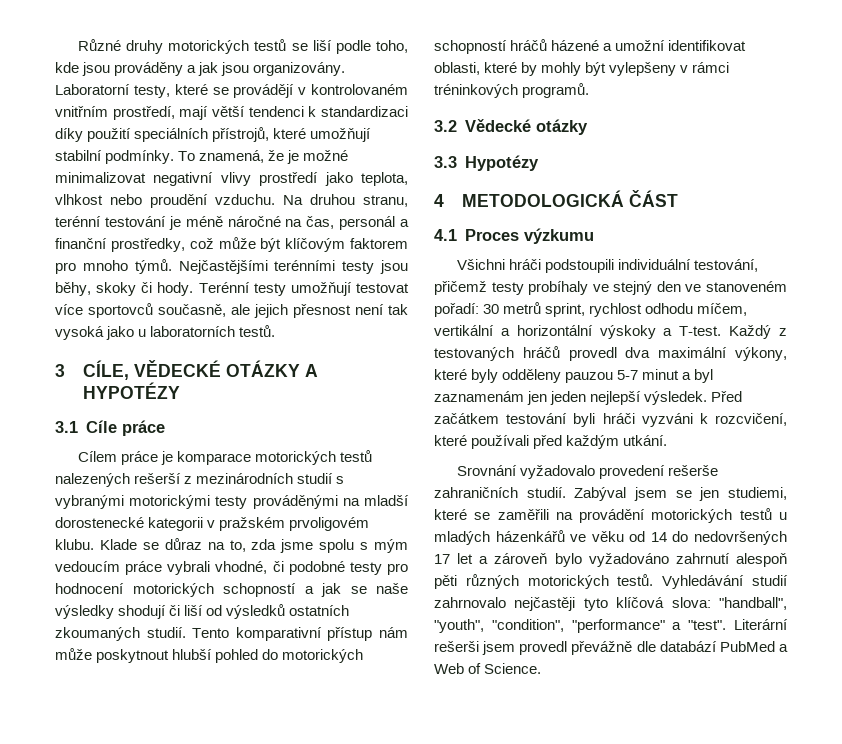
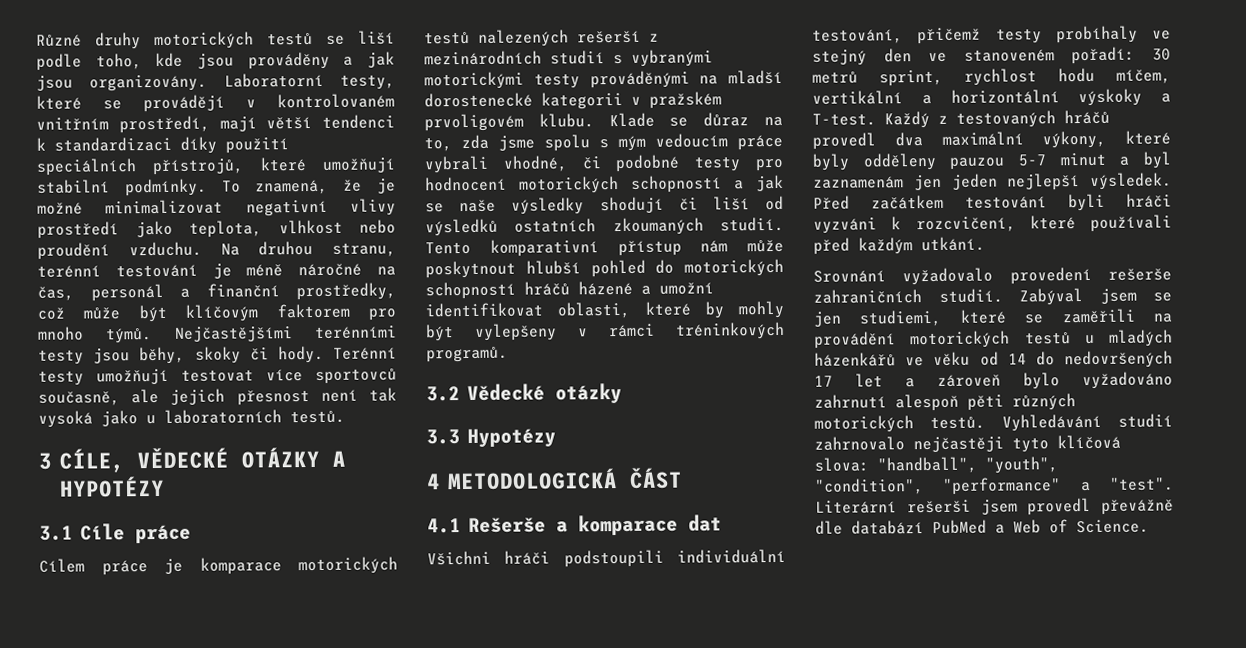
- 4.1 Proces výzkumu
+ 4.1 Rešerše a komparace dat
- Všichni hráči podstoupili individuální testování, přičemž testy probíhaly ve stejný den ve stanoveném pořadí: 30 metrů sprint, rychlost odhodu míčem, vertikální a horizontální výskoky a T-test.
+ Všichni hráči podstoupili individuální testování, přičemž testy probíhaly ve stejný den ve stanoveném pořadí: 30 metrů sprint, rychlost hodu míčem, vertikální a horizontální výskoky a T-test.

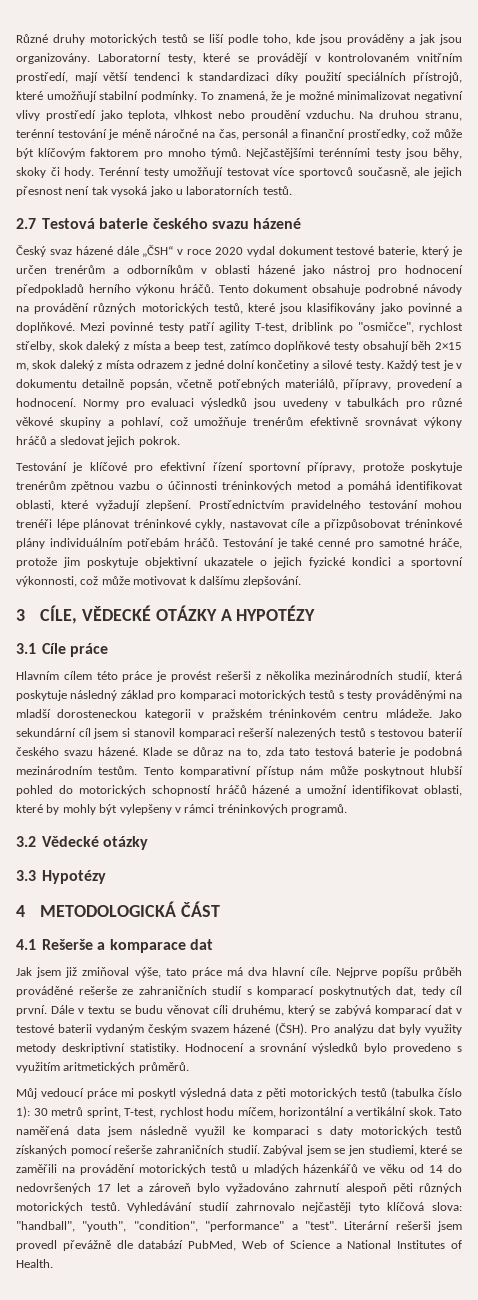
+ 2.7 Testová baterie českého svazu házené
+ Český svaz házené dále „ČSH“ v roce 2020 vydal dokument testové baterie, který je určen trenérům a odborníkům v oblasti házené jako nástroj pro hodnocení předpokladů herního výkonu hráčů. Tento dokument obsahuje podrobné návody na provádění různých motorických testů, které jsou klasifikovány jako povinné a doplňkové. Mezi povinné testy patří agility T-test, driblink po "osmičce", rychlost střelby, skok daleký z místa a beep test, zatímco doplňkové testy obsahují běh 2×15 m, skok daleký z místa odrazem z jedné dolní končetiny a silové testy. Každý test je v dokumentu detailně popsán, včetně potřebných materiálů, přípravy, provedení a hodnocení. Normy pro evaluaci výsledků jsou uvedeny v tabulkách pro různé věkové skupiny a pohlaví, což umožňuje trenérům efektivně srovnávat výkony hráčů a sledovat jejich pokrok.
+ Testování je klíčové pro efektivní řízení sportovní přípravy, protože poskytuje trenérům zpětnou vazbu o účinnosti tréninkových metod a pomáhá identifikovat oblasti, které vyžadují zlepšení. Prostřednictvím pravidelného testování mohou trenéři lépe plánovat tréninkové cykly, nastavovat cíle a přizpůsobovat tréninkové plány individuálním potřebám hráčů. Testování je také cenné pro samotné hráče, protože jim poskytuje objektivní ukazatele o jejich fyzické kondici a sportovní výkonnosti, což může motivovat k dalšímu zlepšování.
- Cílem práce je komparace motorických testů nalezených rešerší z mezinárodních studií s vybranými motorickými testy prováděnými na mladší dorostenecké kategorii v pražském prvoligovém klubu.
+ Hlavním cílem této práce je provést rešerši z několika mezinárodních studií, která poskytuje následný základ pro komparaci motorických testů s testy prováděnými na mladší dorosteneckou kategorii v pražském tréninkovém centru mládeže. Jako sekundární cíl jsem si stanovil komparaci rešerší nalezených testů s testovou baterií českého svazu házené.
- Klade se důraz na to, zda jsme spolu s mým vedoucím práce vybrali vhodné, či podobné testy pro hodnocení motorických schopností a jak se naše výsledky shodují či liší od výsledků ostatních zkoumaných studií.
+ Klade se důraz na to, zda tato testová baterie je podobná mezinárodním testům.
- Všichni hráči podstoupili individuální testování, přičemž testy probíhaly ve stejný den ve stanoveném pořadí: 30 metrů sprint, rychlost hodu míčem, vertikální a horizontální výskoky a T-test. Každý z testovaných hráčů provedl dva maximální výkony, které byly odděleny pauzou 5-7 minut a byl zaznamenám jen jeden nejlepší výsledek. Před začátkem testování byli hráči vyzváni k rozcvičení, které používali před každým utkání.
- Srovnání vyžadovalo provedení rešerše zahraničních studií.
+ Jak jsem již zmiňoval výše, tato práce má dva hlavní cíle. Nejprve popíšu průběh prováděné rešerše ze zahraničních studií s komparací poskytnutých dat, tedy cíl první. Dále v textu se budu věnovat cíli druhému, který se zabývá komparací dat v testové baterii vydaným českým svazem házené (ČSH). Pro analýzu dat byly využity metody deskriptivní statistiky. Hodnocení a srovnání výsledků bylo provedeno s využitím aritmetických průměrů.
+ Můj vedoucí práce mi poskytl výsledná data z pěti motorických testů (tabulka číslo 1): 30 metrů sprint, T-test, rychlost hodu míčem, horizontální a vertikální skok. Tato naměřená data jsem následně využil ke komparaci s daty motorických testů získaných pomocí rešerše zahraničních studií.
- Literární rešerši jsem provedl převážně dle databází PubMed a Web of Science.
+ Literární rešerši jsem provedl převážně dle databází PubMed, Web of Science a National Institutes of Health.

